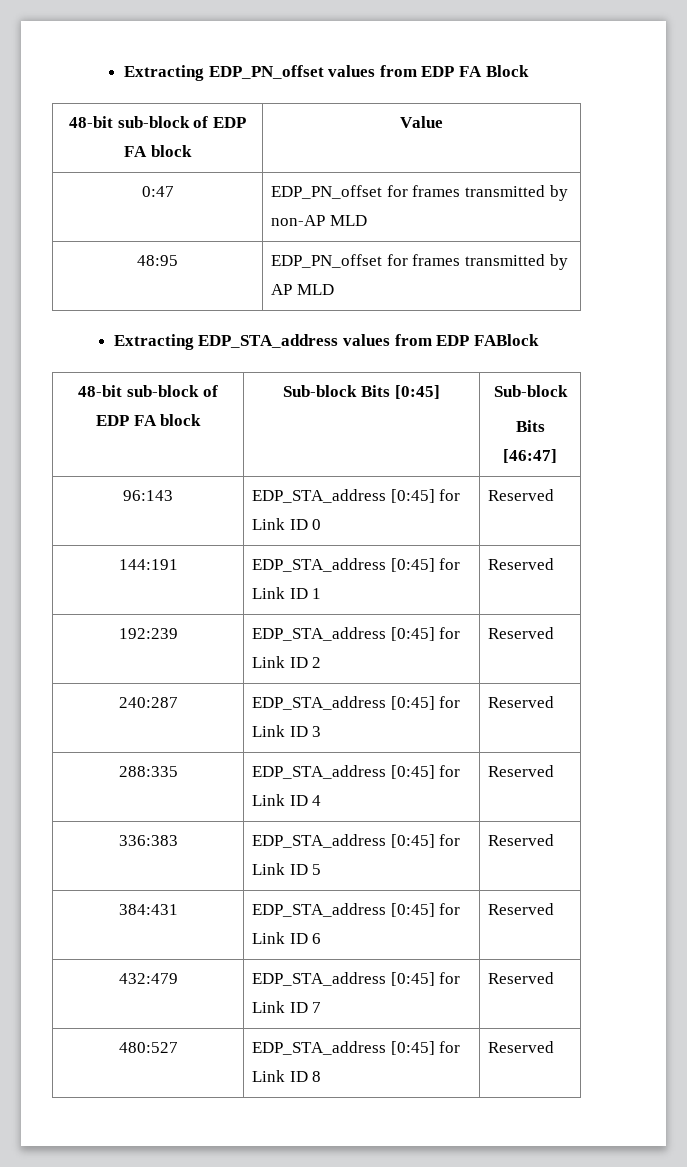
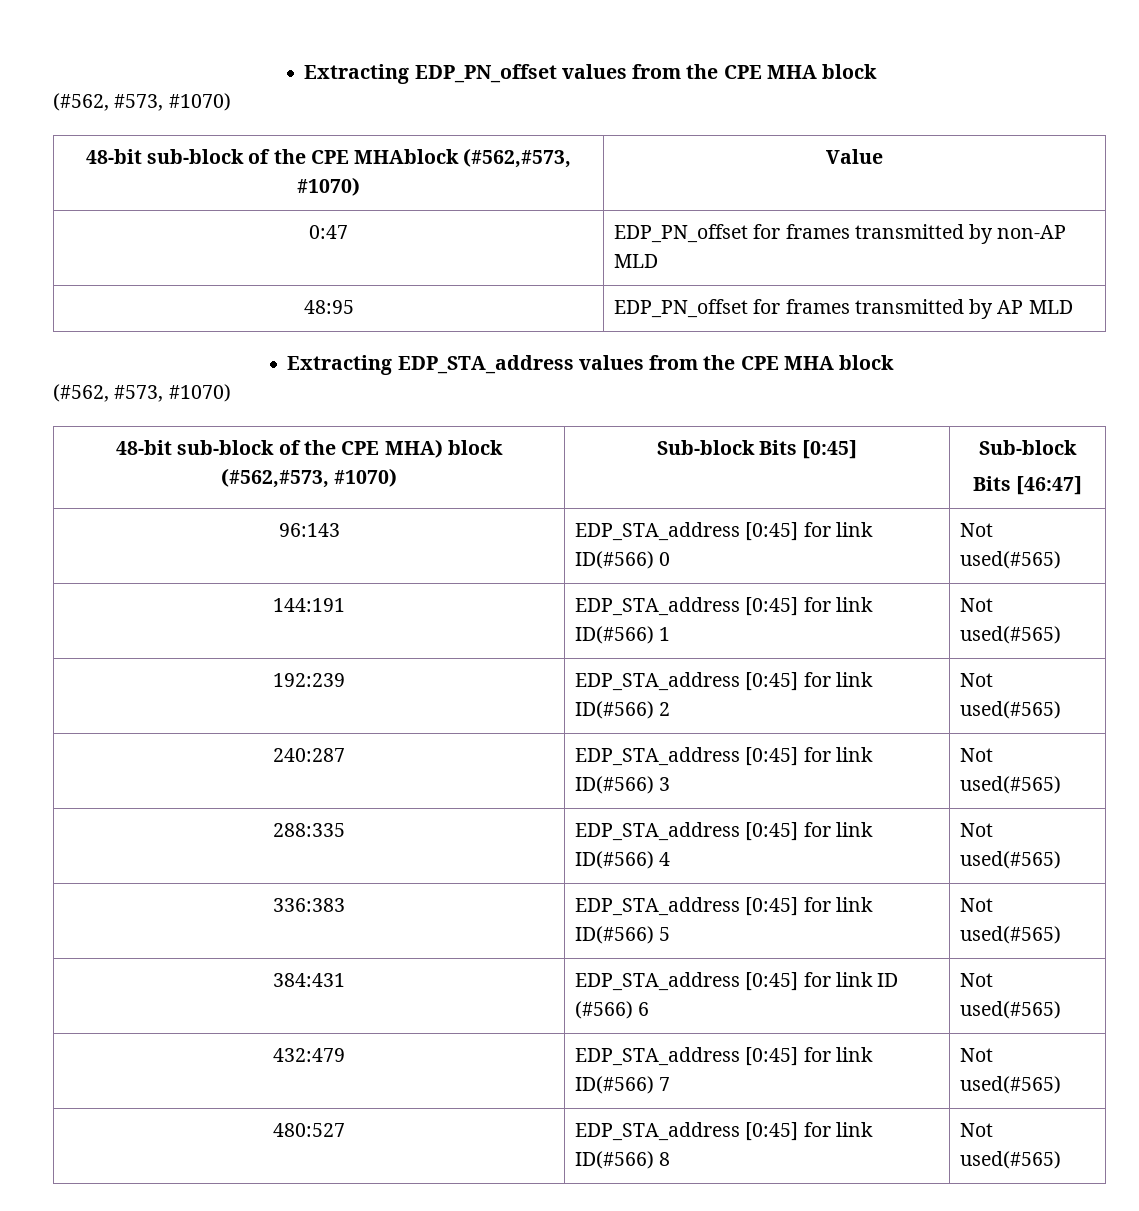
- Extracting EDP_PN_offset values from EDP FA Block
- 48-bit sub-block of EDP FA block | Value
+ Extracting EDP_PN_offset values from the CPE MHA block
+ (#562, #573, #1070)
+ 48-bit sub-block of the CPE MHAblock (#562,#573, #1070) | Value
- Extracting EDP_STA_address values from EDP FABlock
- 48-bit sub-block of EDP FA block | Sub-block Bits [0:45] | Sub-block
+ Extracting EDP_STA_address values from the CPE MHA block
+ (#562, #573, #1070)
+ 48-bit sub-block of the CPE MHA) block (#562,#573, #1070) | Sub-block Bits [0:45] | Sub-block
- 96:143 | EDP_STA_address [0:45] for Link ID 0 | Reserved
+ 96:143 | EDP_STA_address [0:45] for link ID(#566) 0 | Not used(#565)
- 144:191 | EDP_STA_address [0:45] for Link ID 1 | Reserved
+ 144:191 | EDP_STA_address [0:45] for link ID(#566) 1 | Not used(#565)
- 192:239 | EDP_STA_address [0:45] for Link ID 2 | Reserved
+ 192:239 | EDP_STA_address [0:45] for link ID(#566) 2 | Not used(#565)
- 240:287 | EDP_STA_address [0:45] for Link ID 3 | Reserved
+ 240:287 | EDP_STA_address [0:45] for link ID(#566) 3 | Not used(#565)
- 288:335 | EDP_STA_address [0:45] for Link ID 4 | Reserved
+ 288:335 | EDP_STA_address [0:45] for link ID(#566) 4 | Not used(#565)
- 336:383 | EDP_STA_address [0:45] for Link ID 5 | Reserved
+ 336:383 | EDP_STA_address [0:45] for link ID(#566) 5 | Not used(#565)
- 384:431 | EDP_STA_address [0:45] for Link ID 6 | Reserved
+ 384:431 | EDP_STA_address [0:45] for link ID (#566) 6 | Not used(#565)
- 432:479 | EDP_STA_address [0:45] for Link ID 7 | Reserved
+ 432:479 | EDP_STA_address [0:45] for link ID(#566) 7 | Not used(#565)
- 480:527 | EDP_STA_address [0:45] for Link ID 8 | Reserved
+ 480:527 | EDP_STA_address [0:45] for link ID(#566) 8 | Not used(#565)

